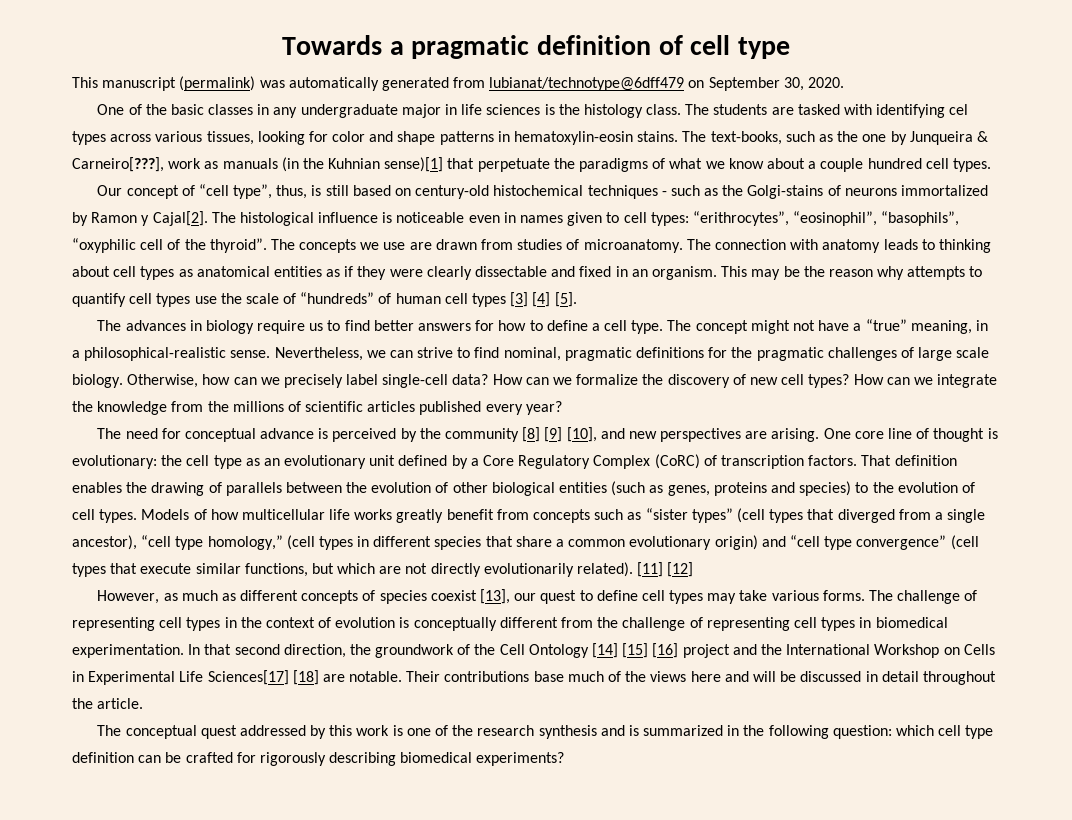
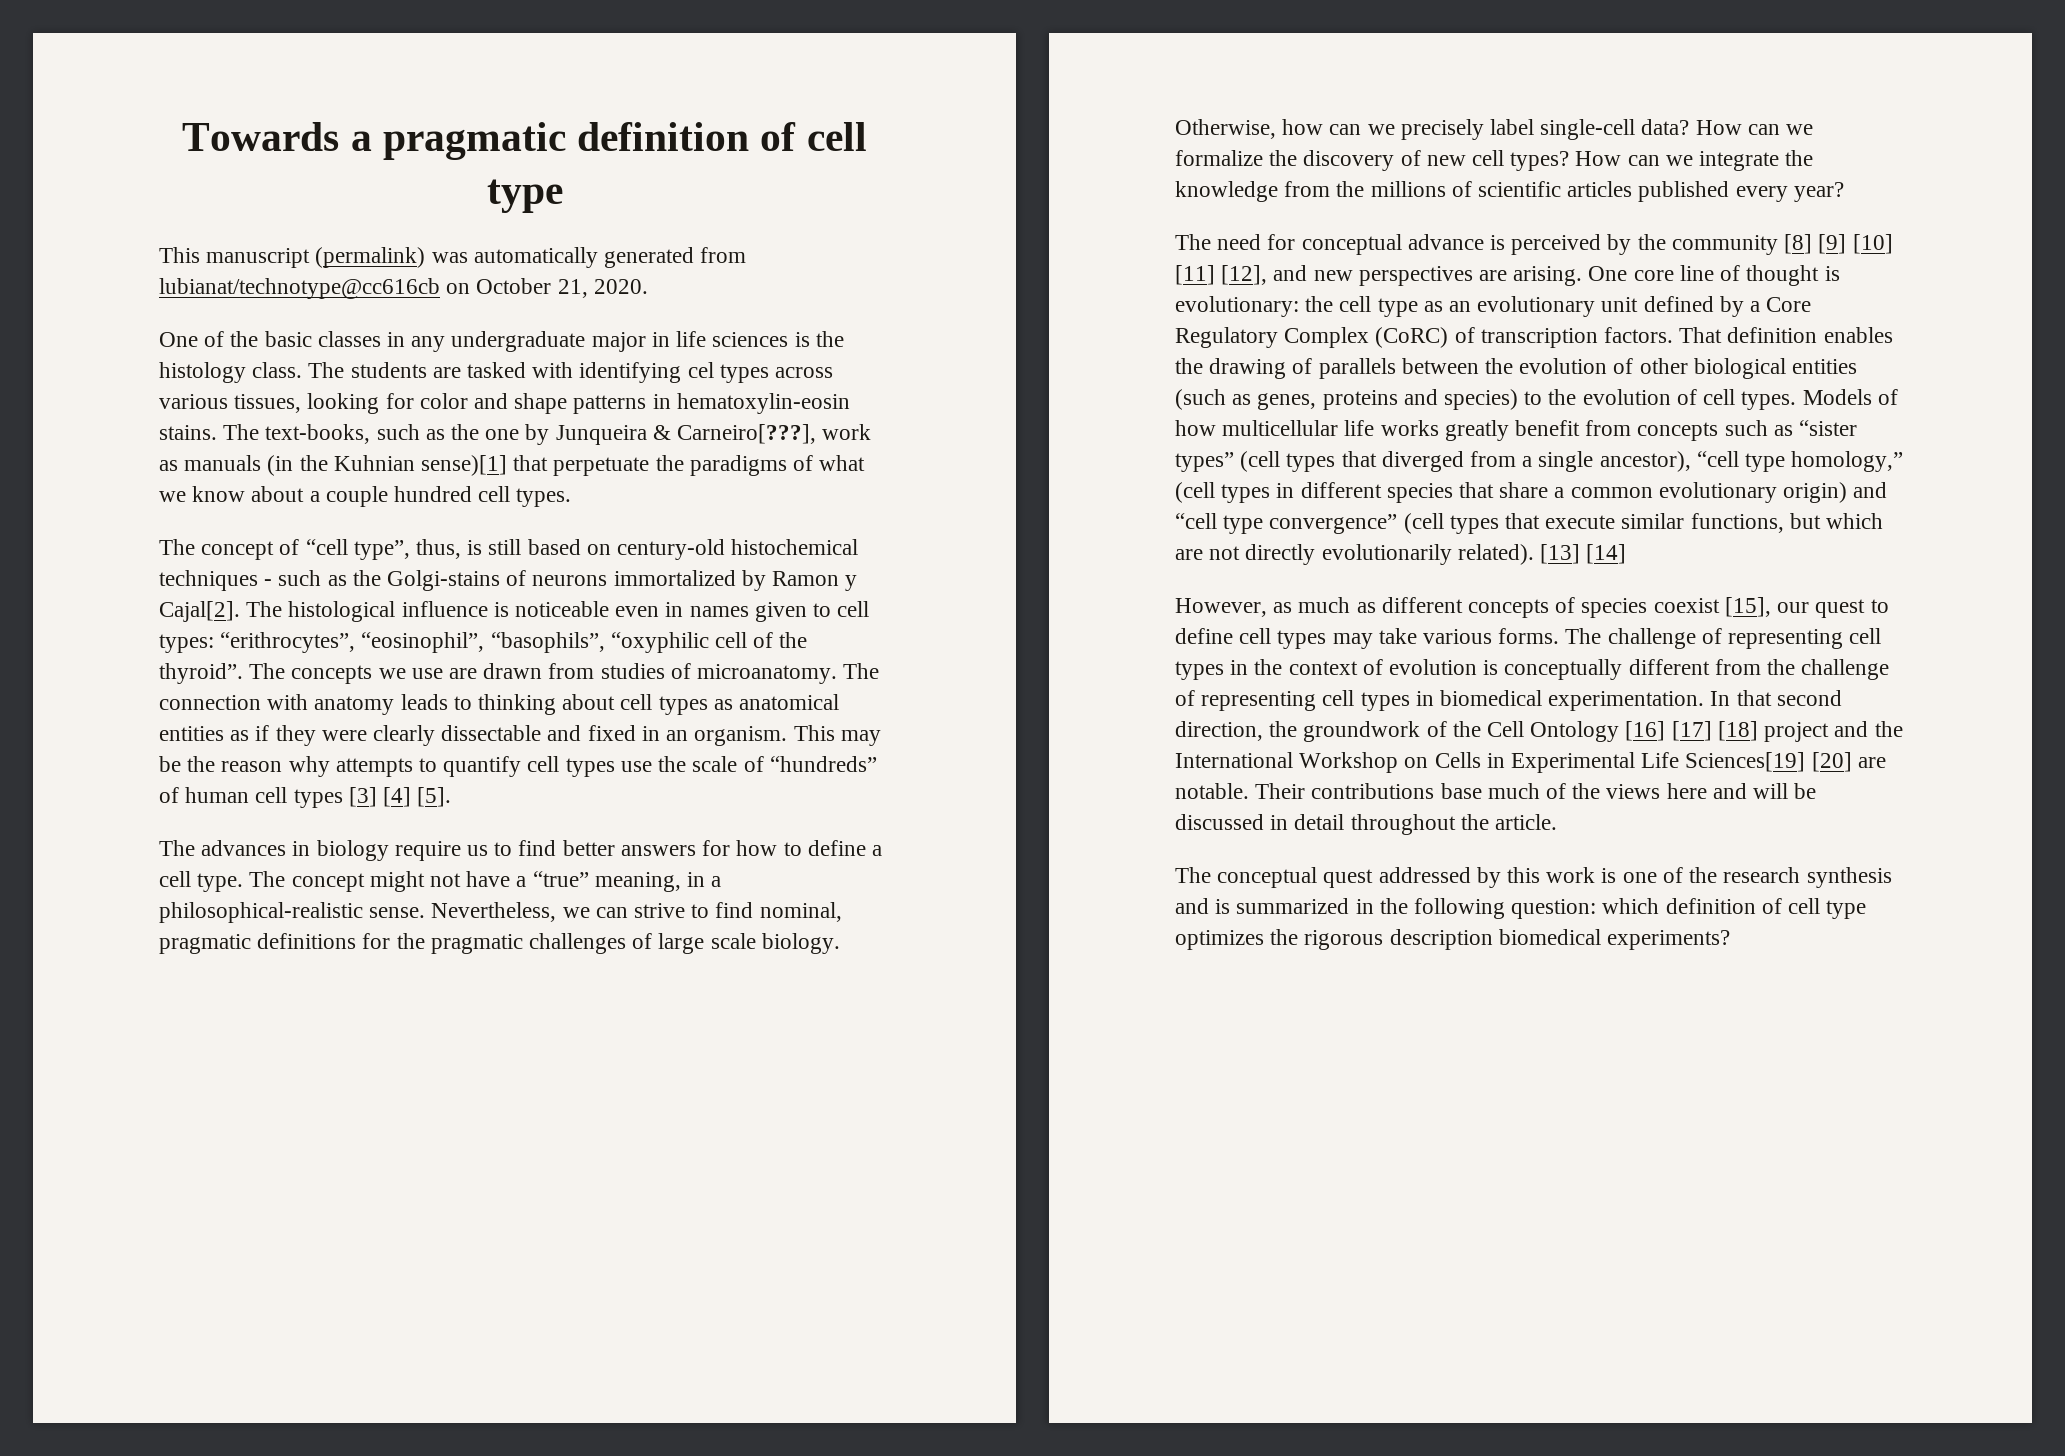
- This manuscript (permalink) was automatically generated from lubianat/technotype@6dff479 on September 30, 2020.
+ This manuscript (permalink) was automatically generated from lubianat/technotype@cc616cb on October 21, 2020.
- Our concept of “cell type”, thus, is still based on century-old histochemical techniques - such as the Golgi-stains of neurons immortalized by Ramon y Cajal[2].
+ The concept of “cell type”, thus, is still based on century-old histochemical techniques - such as the Golgi-stains of neurons immortalized by Ramon y Cajal[2].
- The need for conceptual advance is perceived by the community [8] [9] [10], and new perspectives are arising.
+ The need for conceptual advance is perceived by the community [8] [9] [10] [11] [12], and new perspectives are arising.
- [11] [12]
+ [13] [14]
- However, as much as different concepts of species coexist [13], our quest to define cell types may take various forms.
+ However, as much as different concepts of species coexist [15], our quest to define cell types may take various forms.
- In that second direction, the groundwork of the Cell Ontology [14] [15] [16] project and the International Workshop on Cells in Experimental Life Sciences[17] [18] are notable.
+ In that second direction, the groundwork of the Cell Ontology [16] [17] [18] project and the International Workshop on Cells in Experimental Life Sciences[19] [20] are notable.
- The conceptual quest addressed by this work is one of the research synthesis and is summarized in the following question: which cell type definition can be crafted for rigorously describing biomedical experiments?
+ The conceptual quest addressed by this work is one of the research synthesis and is summarized in the following question: which definition of cell type optimizes the rigorous description biomedical experiments?

